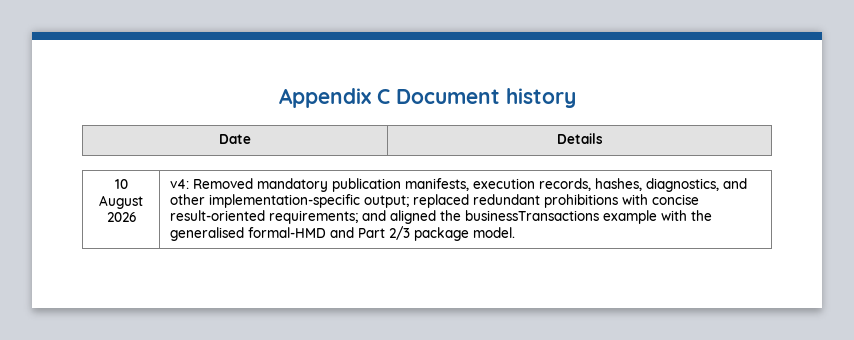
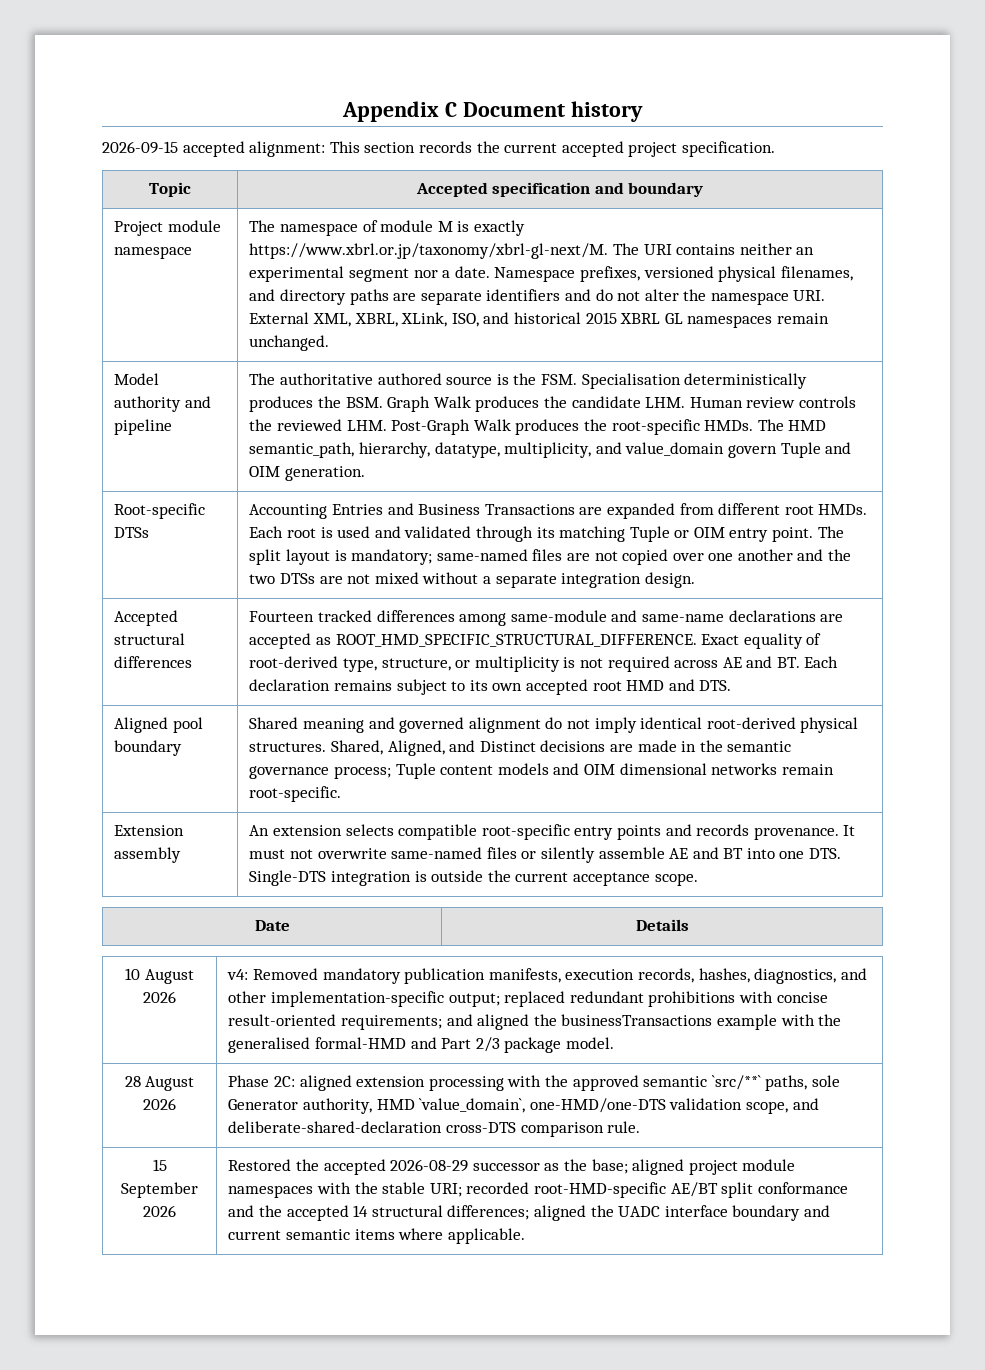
+ 2026-09-15 accepted alignment: This section records the current accepted project specification.
+ Topic | Accepted specification and boundary
+ Project module namespace | The namespace of module M is exactly https://www.xbrl.or.jp/taxonomy/xbrl-gl-next/M. The URI contains neither an experimental segment nor a date. Namespace prefixes, versioned physical filenames, and directory paths are separate identifiers and do not alter the namespace URI. External XML, XBRL, XLink, ISO, and historical 2015 XBRL GL namespaces remain unchanged.
+ Model authority and pipeline | The authoritative authored source is the FSM. Specialisation deterministically produces the BSM. Graph Walk produces the candidate LHM. Human review controls the reviewed LHM. Post-Graph Walk produces the root-specific HMDs. The HMD semantic_path, hierarchy, datatype, multiplicity, and value_domain govern Tuple and OIM generation.
+ Root-specific DTSs | Accounting Entries and Business Transactions are expanded from different root HMDs. Each root is used and validated through its matching Tuple or OIM entry point. The split layout is mandatory; same-named files are not copied over one another and the two DTSs are not mixed without a separate integration design.
+ Accepted structural differences | Fourteen tracked differences among same-module and same-name declarations are accepted as ROOT_HMD_SPECIFIC_STRUCTURAL_DIFFERENCE. Exact equality of root-derived type, structure, or multiplicity is not required across AE and BT. Each declaration remains subject to its own accepted root HMD and DTS.
+ Aligned pool boundary | Shared meaning and governed alignment do not imply identical root-derived physical structures. Shared, Aligned, and Distinct decisions are made in the semantic governance process; Tuple content models and OIM dimensional networks remain root-specific.
+ Extension assembly | An extension selects compatible root-specific entry points and records provenance. It must not overwrite same-named files or silently assemble AE and BT into one DTS. Single-DTS integration is outside the current acceptance scope.
+ 28 August 2026 | Phase 2C: aligned extension processing with the approved semantic `src/**` paths, sole Generator authority, HMD `value_domain`, one-HMD/one-DTS validation scope, and deliberate-shared-declaration cross-DTS comparison rule.
+ 15 September 2026 | Restored the accepted 2026-08-29 successor as the base; aligned project module namespaces with the stable URI; recorded root-HMD-specific AE/BT split conformance and the accepted 14 structural differences; aligned the UADC interface boundary and current semantic items where applicable.

